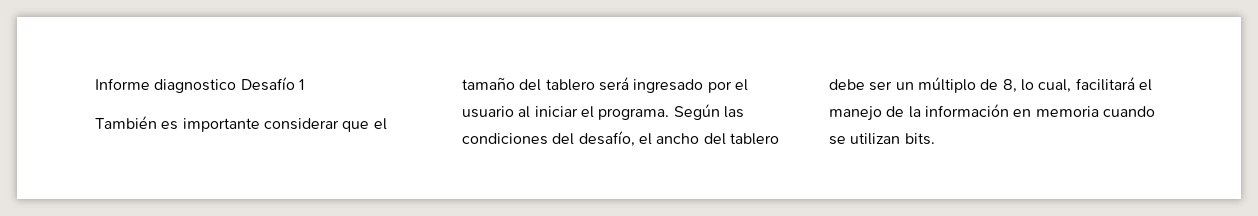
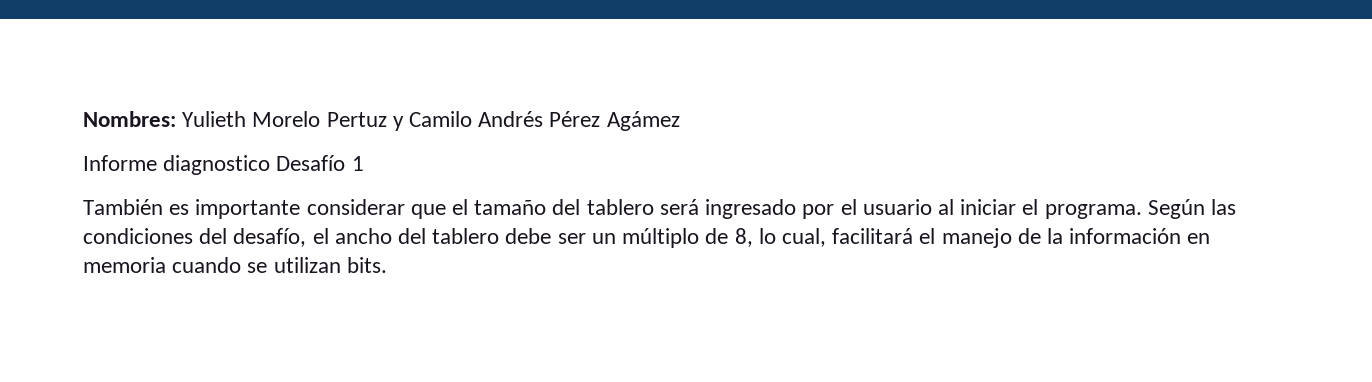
+ Nombres: Yulieth Morelo Pertuz y Camilo Andrés Pérez Agámez

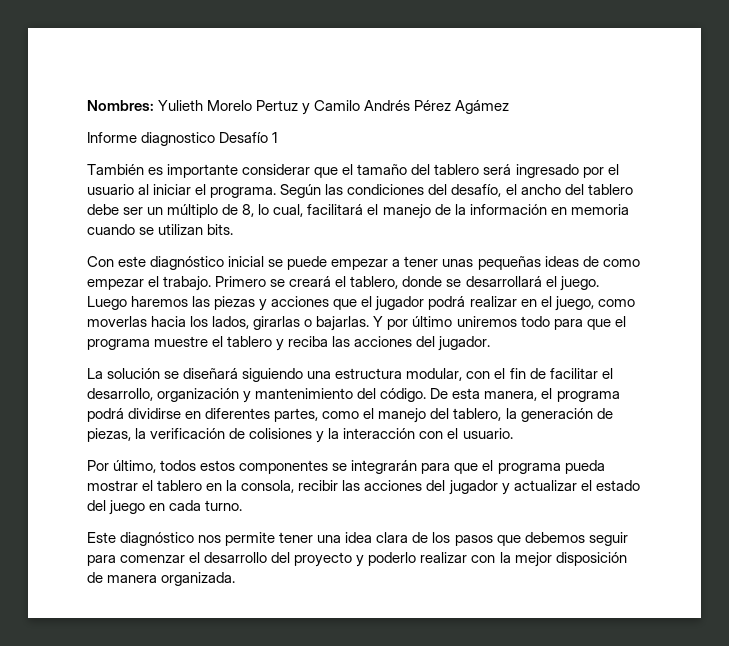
+ Con este diagnóstico inicial se puede empezar a tener unas pequeñas ideas de como empezar el trabajo. Primero se creará el tablero, donde se desarrollará el juego. Luego haremos las piezas y acciones que el jugador podrá realizar en el juego, como moverlas hacia los lados, girarlas o bajarlas. Y por último uniremos todo para que el programa muestre el tablero y reciba las acciones del jugador.
+ La solución se diseñará siguiendo una estructura modular, con el fin de facilitar el desarrollo, organización y mantenimiento del código. De esta manera, el programa podrá dividirse en diferentes partes, como el manejo del tablero, la generación de piezas, la verificación de colisiones y la interacción con el usuario.
+ Por último, todos estos componentes se integrarán para que el programa pueda mostrar el tablero en la consola, recibir las acciones del jugador y actualizar el estado del juego en cada turno.
+ Este diagnóstico nos permite tener una idea clara de los pasos que debemos seguir para comenzar el desarrollo del proyecto y poderlo realizar con la mejor disposición de manera organizada.

